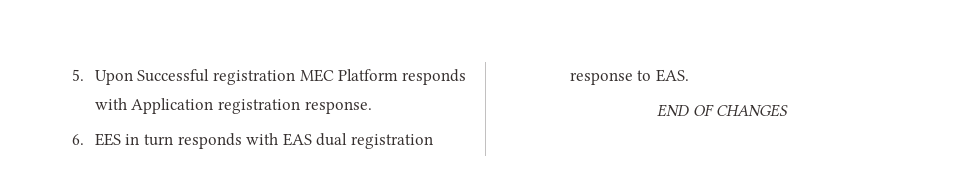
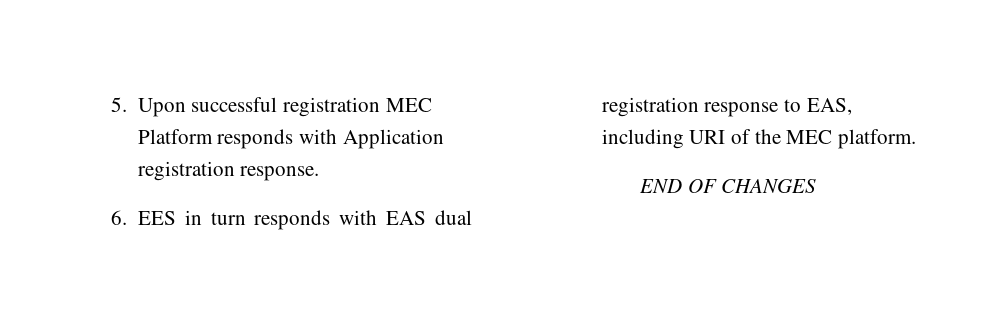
- 5. Upon Successful registration MEC Platform responds with Application registration response.
+ 5. Upon successful registration MEC Platform responds with Application registration response.
- 6. EES in turn responds with EAS dual registration response to EAS.
+ 6. EES in turn responds with EAS dual registration response to EAS, including URI of the MEC platform.

